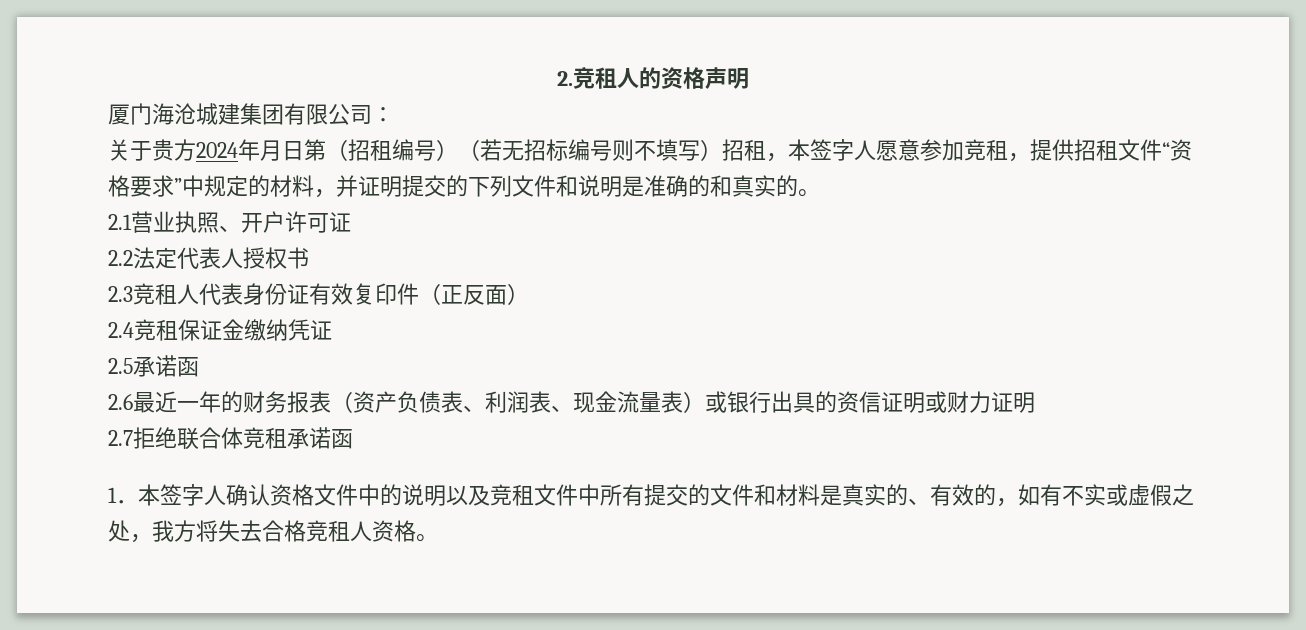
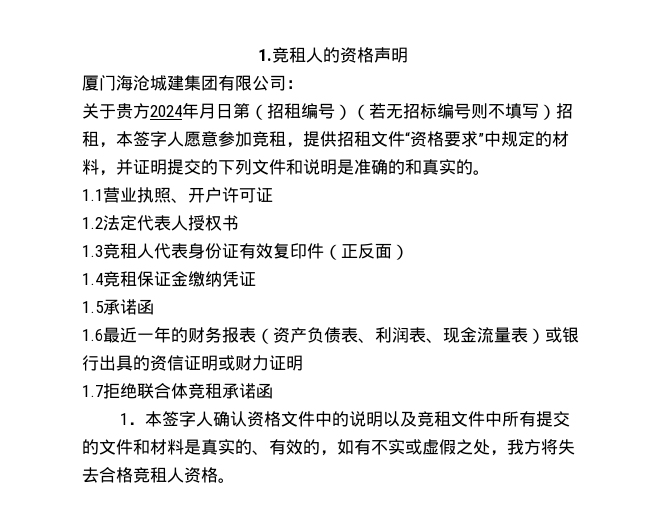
- 2.竞租人的资格声明
+ 1.竞租人的资格声明
- 2.1营业执照、开户许可证
+ 1.1营业执照、开户许可证
- 2.2法定代表人授权书
+ 1.2法定代表人授权书
- 2.3竞租人代表身份证有效复印件（正反面）
+ 1.3竞租人代表身份证有效复印件（正反面）
- 2.4竞租保证金缴纳凭证
+ 1.4竞租保证金缴纳凭证
- 2.5承诺函
- 2.6最近一年的财务报表（资产负债表、利润表、现金流量表）或银行出具的资信证明或财力证明
+ 1.5承诺函
+ 1.6最近一年的财务报表（资产负债表、利润表、现金流量表）或银行出具的资信证明或财力证明
- 2.7拒绝联合体竞租承诺函
+ 1.7拒绝联合体竞租承诺函

